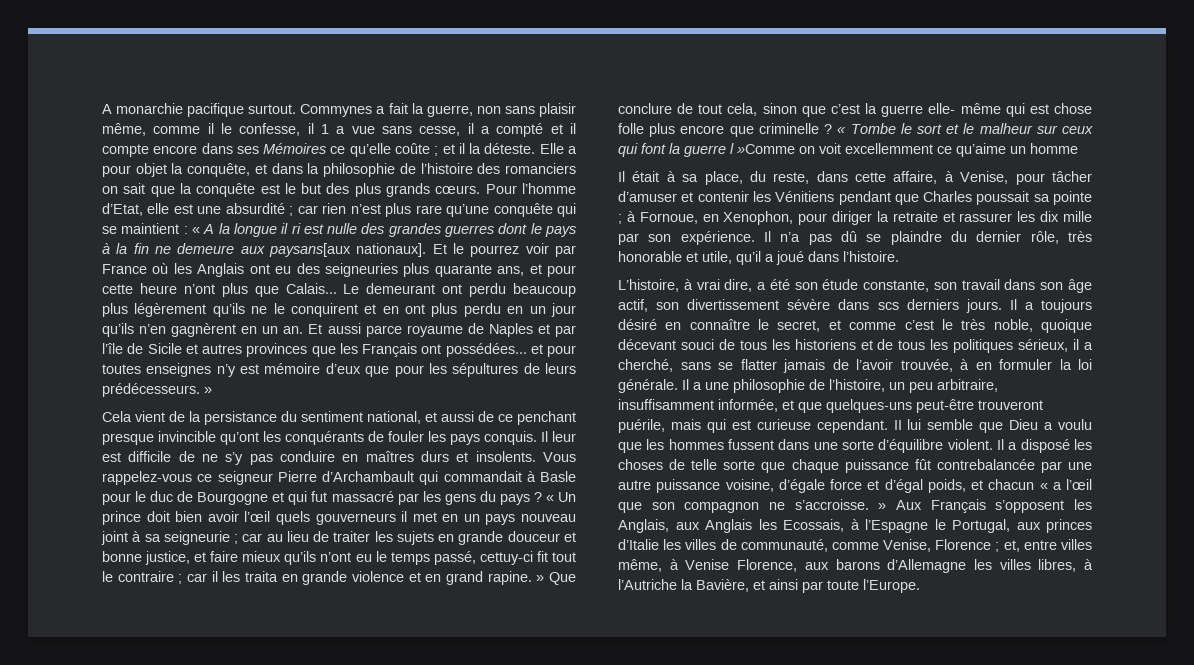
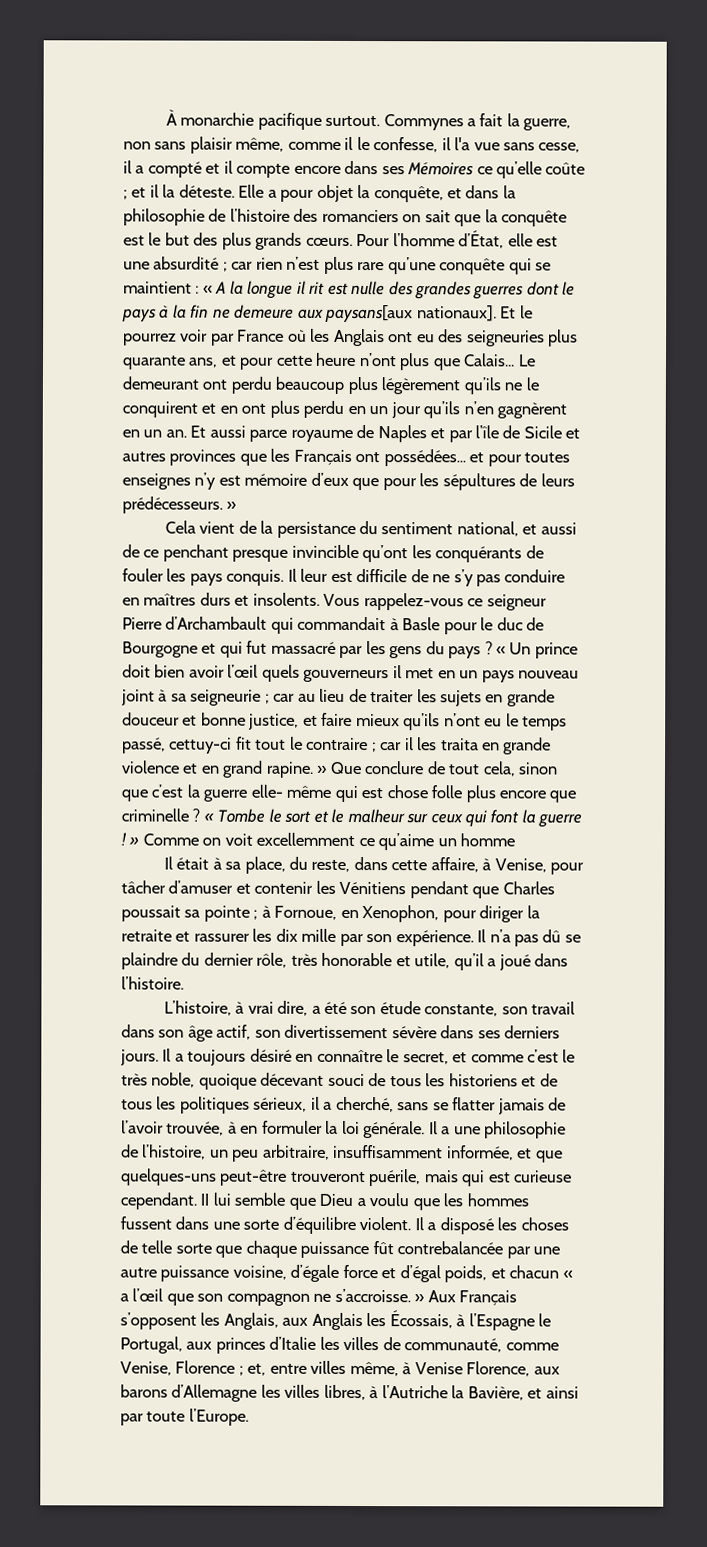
- A monarchie pacifique surtout.
+ À monarchie pacifique surtout.
- Commynes a fait la guerre, non sans plaisir même, comme il le confesse, il 1 a vue sans cesse, il a compté et il compte encore dans ses Mémoires ce qu’elle coûte ; et il la déteste.
+ Commynes a fait la guerre, non sans plaisir même, comme il le confesse, il l'a vue sans cesse, il a compté et il compte encore dans ses Mémoires ce qu’elle coûte ; et il la déteste.
- Pour l’homme d’Etat, elle est une absurdité ; car rien n’est plus rare qu’une conquête qui se maintient : « A la longue il ri est nulle des grandes guerres dont le pays à la fin ne demeure aux paysans[aux nationaux].
+ Pour l’homme d’État, elle est une absurdité ; car rien n’est plus rare qu’une conquête qui se maintient : « A la longue il rit est nulle des grandes guerres dont le pays à la fin ne demeure aux paysans[aux nationaux].
- « Tombe le sort et le malheur sur ceux qui font la guerre l »Comme on voit excellemment ce qu’aime un homme
+ « Tombe le sort et le malheur sur ceux qui font la guerre ! » Comme on voit excellemment ce qu’aime un homme
- L’histoire, à vrai dire, a été son étude constante, son travail dans son âge actif, son divertissement sévère dans scs derniers jours.
+ L’histoire, à vrai dire, a été son étude constante, son travail dans son âge actif, son divertissement sévère dans ses derniers jours.
- Il a disposé les choses de telle sorte que chaque puissance fût contrebalancée par une autre puissance voisine, d’égale force et d’égal poids, et chacun « a l’œil que son compagnon ne s’accroisse. » Aux Français s’opposent les Anglais, aux Anglais les Ecossais, à l’Espagne le Portugal, aux princes d’Italie les villes de communauté, comme Venise, Florence ;
+ Il a disposé les choses de telle sorte que chaque puissance fût contrebalancée par une autre puissance voisine, d’égale force et d’égal poids, et chacun « a l’œil que son compagnon ne s’accroisse. » Aux Français s’opposent les Anglais, aux Anglais les Écossais, à l’Espagne le Portugal, aux princes d’Italie les villes de communauté, comme Venise, Florence ;

